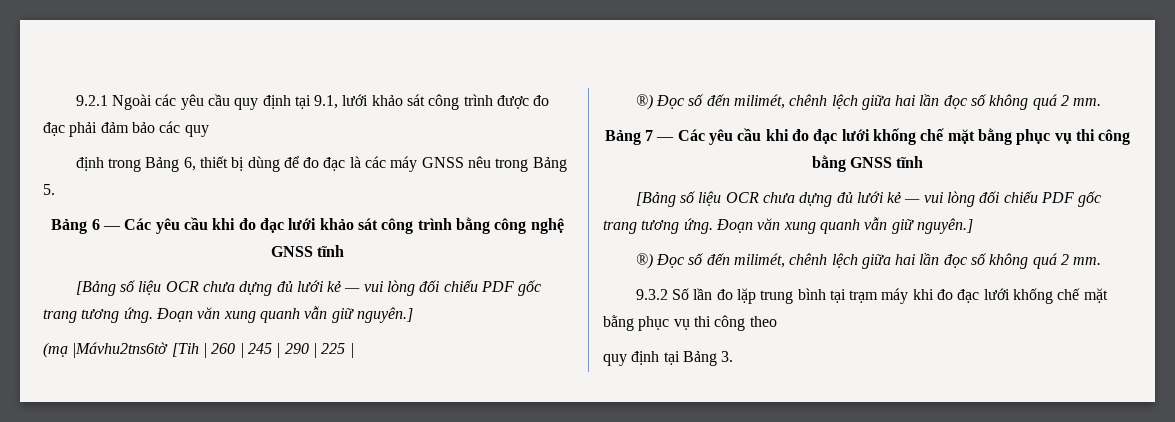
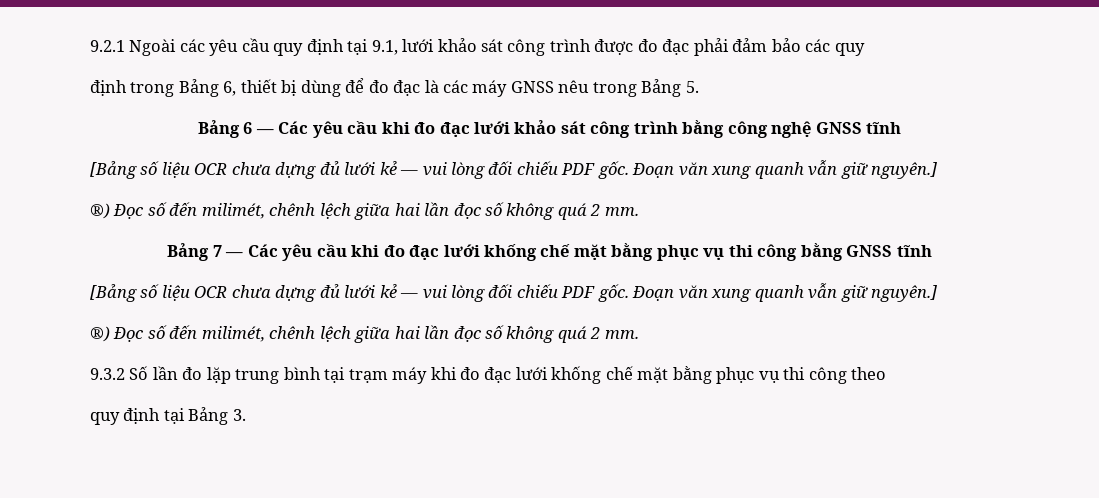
  Bảng 6 — Các yêu cầu khi đo đạc lưới khảo sát công trình bằng công nghệ GNSS tĩnh
- [Bảng số liệu OCR chưa dựng đủ lưới kẻ — vui lòng đối chiếu PDF gốc trang tương ứng. Đoạn văn xung quanh vẫn giữ nguyên.]
- (mạ |Mávhu2tns6tờ [Tih | 260 | 245 | 290 | 225 |
+ [Bảng số liệu OCR chưa dựng đủ lưới kẻ — vui lòng đối chiếu PDF gốc. Đoạn văn xung quanh vẫn giữ nguyên.]
  Bảng 7 — Các yêu cầu khi đo đạc lưới khống chế mặt bằng phục vụ thi công bằng GNSS tĩnh
- [Bảng số liệu OCR chưa dựng đủ lưới kẻ — vui lòng đối chiếu PDF gốc trang tương ứng.
+ [Bảng số liệu OCR chưa dựng đủ lưới kẻ — vui lòng đối chiếu PDF gốc.

